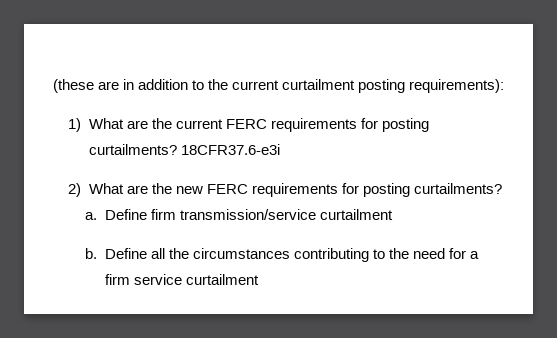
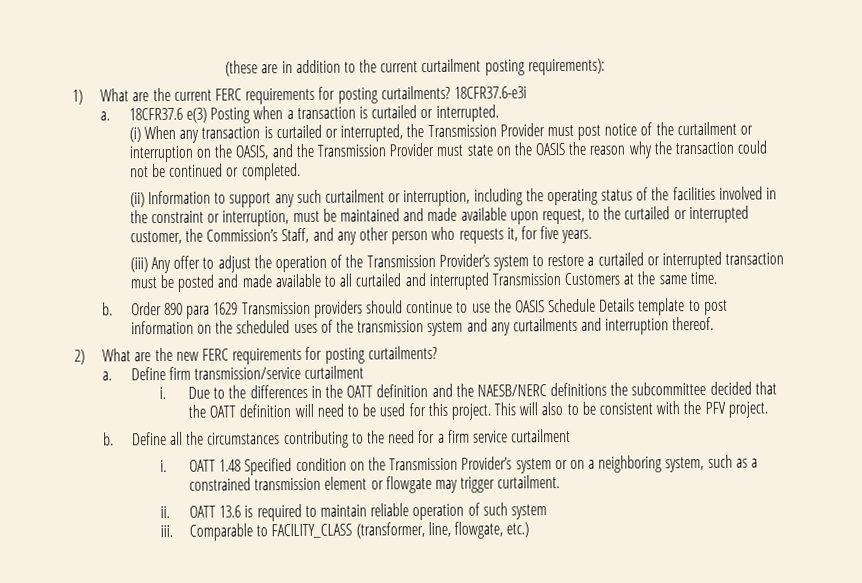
+ a. 18CFR37.6 e(3) Posting when a transaction is curtailed or interrupted.
+ (i) When any transaction is curtailed or interrupted, the Transmission Provider must post notice of the curtailment or interruption on the OASIS, and the Transmission Provider must state on the OASIS the reason why the transaction could not be continued or completed.
+ (ii) Information to support any such curtailment or interruption, including the operating status of the facilities involved in the constraint or interruption, must be maintained and made available upon request, to the curtailed or interrupted customer, the Commission’s Staff, and any other person who requests it, for five years.
+ (iii) Any offer to adjust the operation of the Transmission Provider’s system to restore a curtailed or interrupted transaction must be posted and made available to all curtailed and interrupted Transmission Customers at the same time.
+ b. Order 890 para 1629 Transmission providers should continue to use the OASIS Schedule Details template to post information on the scheduled uses of the transmission system and any curtailments and interruption thereof.
+ i. Due to the differences in the OATT definition and the NAESB/NERC definitions the subcommittee decided that the OATT definition will need to be used for this project. This will also to be consistent with the PFV project.
+ i. OATT 1.48 Specified condition on the Transmission Provider’s system or on a neighboring system, such as a constrained transmission element or flowgate may trigger curtailment.
+ ii. OATT 13.6 is required to maintain reliable operation of such system
+ iii. Comparable to FACILITY_CLASS (transformer, line, flowgate, etc.)

